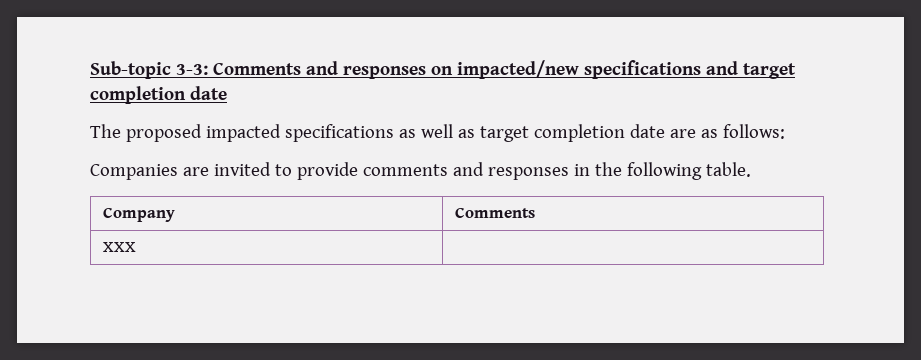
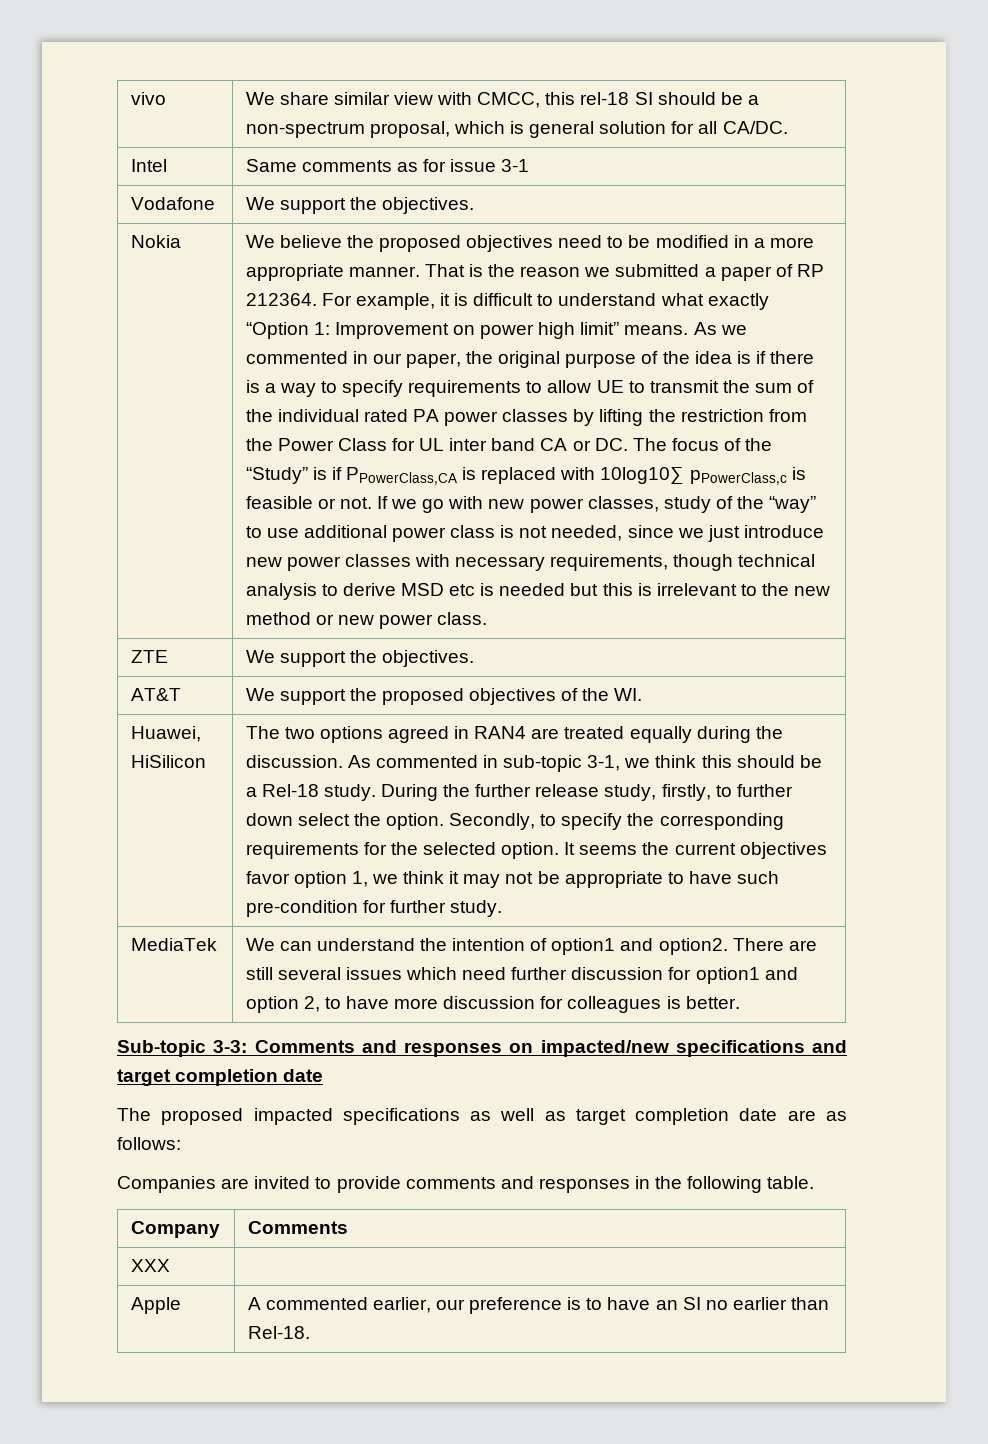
+ vivo | We share similar view with CMCC, this rel-18 SI should be a non-spectrum proposal, which is general solution for all CA/DC.
+ Intel | Same comments as for issue 3-1
+ Vodafone | We support the objectives.
+ Nokia | We believe the proposed objectives need to be modified in a more appropriate manner. That is the reason we submitted a paper of RP 212364. For example, it is difficult to understand what exactly “Option 1: Improvement on power high limit” means. As we commented in our paper, the original purpose of the idea is if there is a way to specify requirements to allow UE to transmit the sum of the individual rated PA power classes by lifting the restriction from the Power Class for UL inter band CA or DC. The focus of the “Study” is if PPowerClass,CA is replaced with 10log10∑ pPowerClass,c is feasible or not. If we go with new power classes, study of the “way” to use additional power class is not needed, since we just introduce new power classes with necessary requirements, though technical analysis to derive MSD etc is needed but this is irrelevant to the new method or new power class.
+ ZTE | We support the objectives.
+ AT&T | We support the proposed objectives of the WI.
+ Huawei, HiSilicon | The two options agreed in RAN4 are treated equally during the discussion. As commented in sub-topic 3-1, we think this should be a Rel-18 study. During the further release study, firstly, to further down select the option. Secondly, to specify the corresponding requirements for the selected option. It seems the current objectives favor option 1, we think it may not be appropriate to have such pre-condition for further study.
+ MediaTek | We can understand the intention of option1 and option2. There are still several issues which need further discussion for option1 and option 2, to have more discussion for colleagues is better.
+ Apple | A commented earlier, our preference is to have an SI no earlier than Rel-18.

